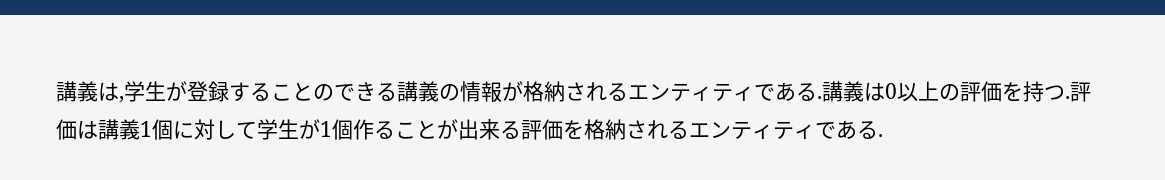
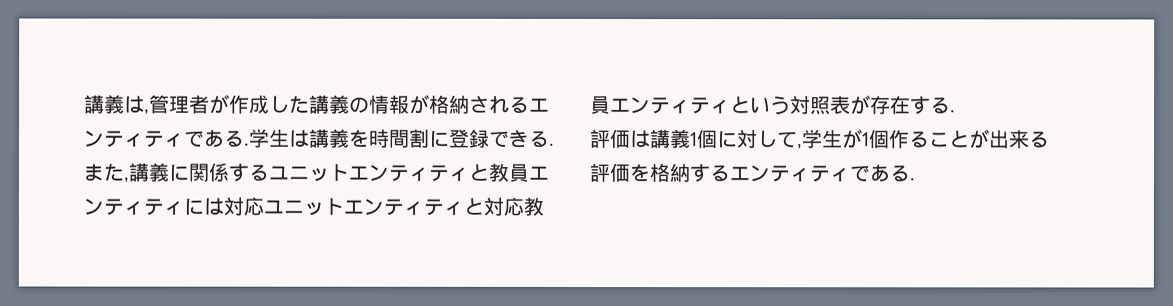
- 講義は,学生が登録することのできる講義の情報が格納されるエンティティである.
+ 講義は,管理者が作成した講義の情報が格納されるエンティティである.
- 講義は0以上の評価を持つ.評価は講義1個に対して学生が1個作ることが出来る評価を格納されるエンティティである.
+ 学生は講義を時間割に登録できる.また,講義に関係するユニットエンティティと教員エンティティには対応ユニットエンティティと対応教員エンティティという対照表が存在する.
+ 評価は講義1個に対して,学生が1個作ることが出来る評価を格納するエンティティである.

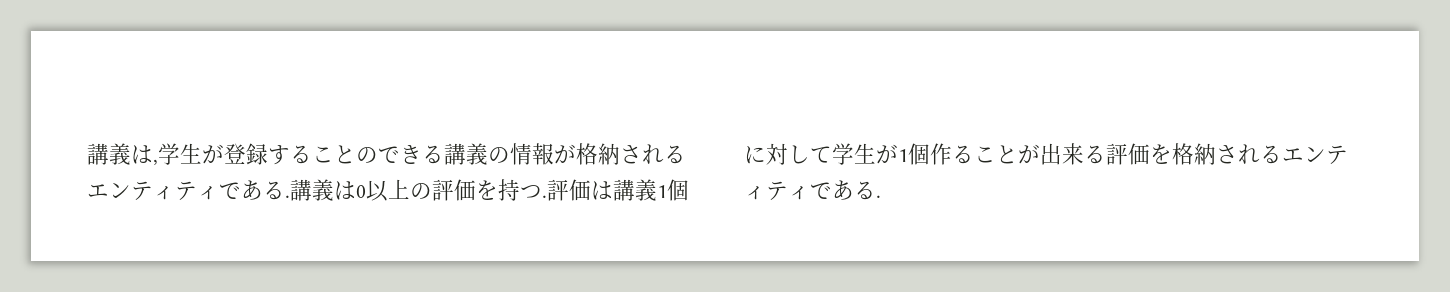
- 講義は,管理者が作成した講義の情報が格納されるエンティティである.
+ 講義は,学生が登録することのできる講義の情報が格納されるエンティティである.
- 学生は講義を時間割に登録できる.また,講義に関係するユニットエンティティと教員エンティティには対応ユニットエンティティと対応教員エンティティという対照表が存在する.
- 評価は講義1個に対して,学生が1個作ることが出来る評価を格納するエンティティである.
+ 講義は0以上の評価を持つ.評価は講義1個に対して学生が1個作ることが出来る評価を格納されるエンティティである.

